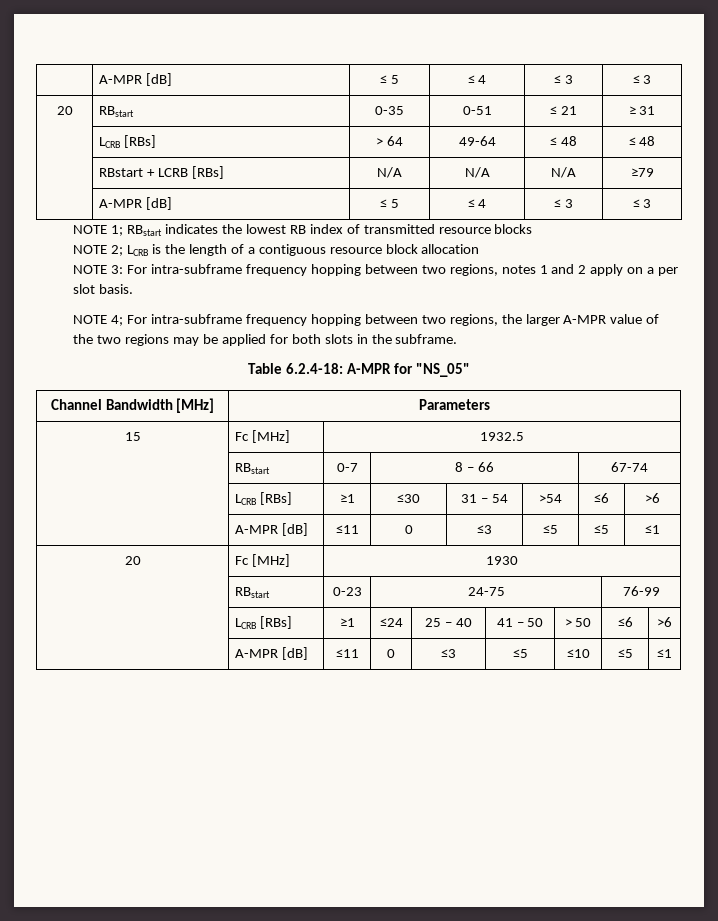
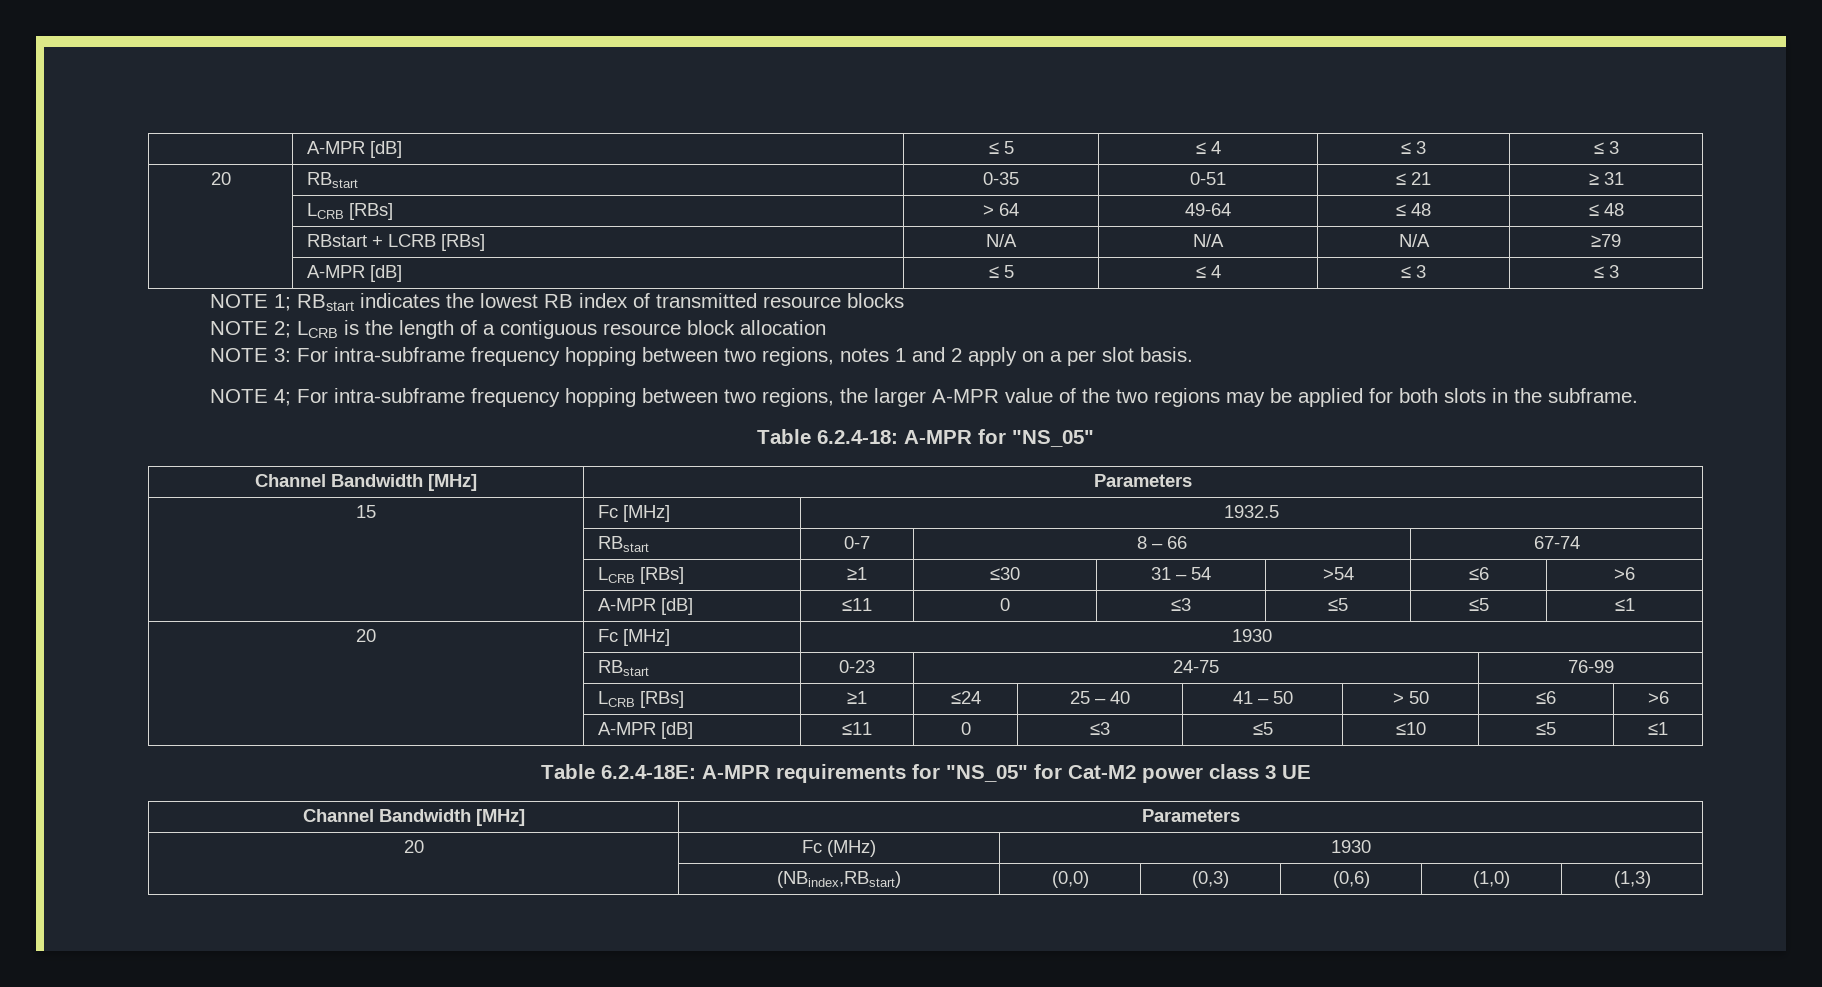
+ Table 6.2.4-18E: A-MPR requirements for "NS_05" for Cat-M2 power class 3 UE
+ Channel Bandwidth [MHz] | Parameters
+ 20 | Fc (MHz) | 1930
+ | (NBindex,RBstart) | (0,0) | (0,3) | (0,6) | (1,0) | (1,3)

